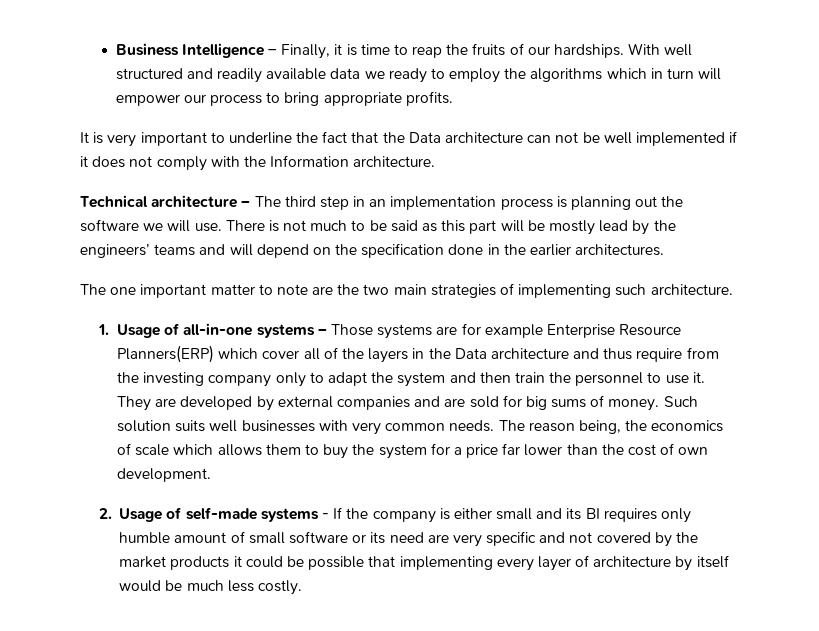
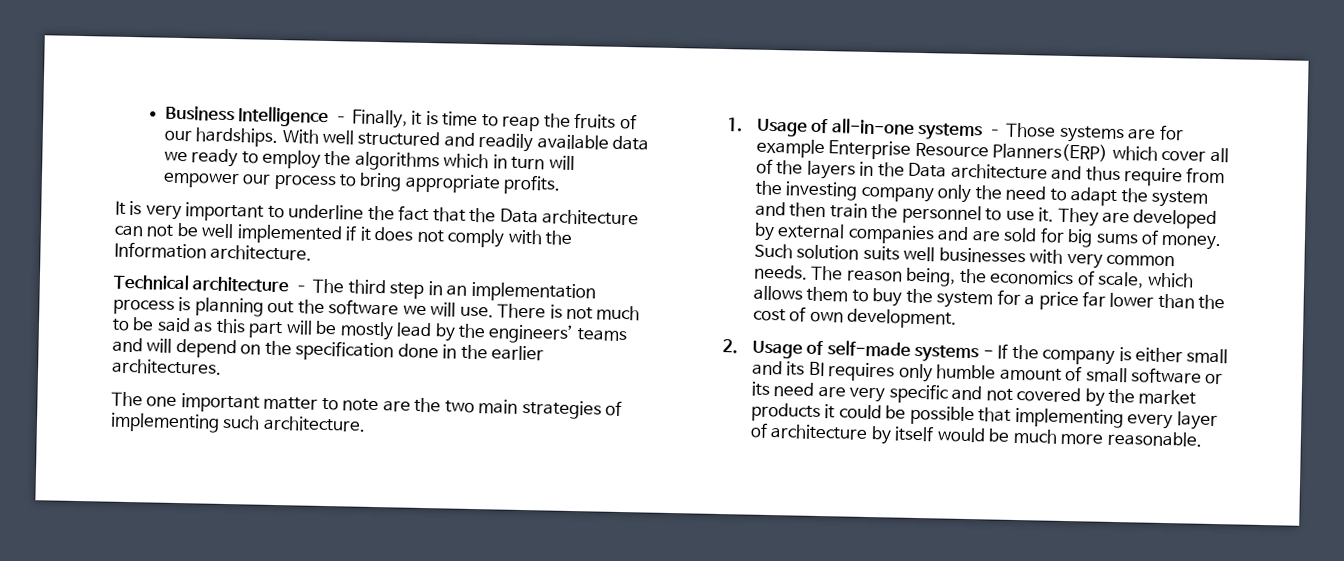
- 1. Usage of all-in-one systems – Those systems are for example Enterprise Resource Planners(ERP) which cover all of the layers in the Data architecture and thus require from the investing company only to adapt the system and then train the personnel to use it.
+ 1. Usage of all-in-one systems – Those systems are for example Enterprise Resource Planners(ERP) which cover all of the layers in the Data architecture and thus require from the investing company only the need to adapt the system and then train the personnel to use it.
- The reason being, the economics of scale which allows them to buy the system for a price far lower than the cost of own development.
+ The reason being, the economics of scale, which allows them to buy the system for a price far lower than the cost of own development.
- 2. Usage of self-made systems - If the company is either small and its BI requires only humble amount of small software or its need are very specific and not covered by the market products it could be possible that implementing every layer of architecture by itself would be much less costly.
+ 2. Usage of self-made systems - If the company is either small and its BI requires only humble amount of small software or its need are very specific and not covered by the market products it could be possible that implementing every layer of architecture by itself would be much more reasonable.

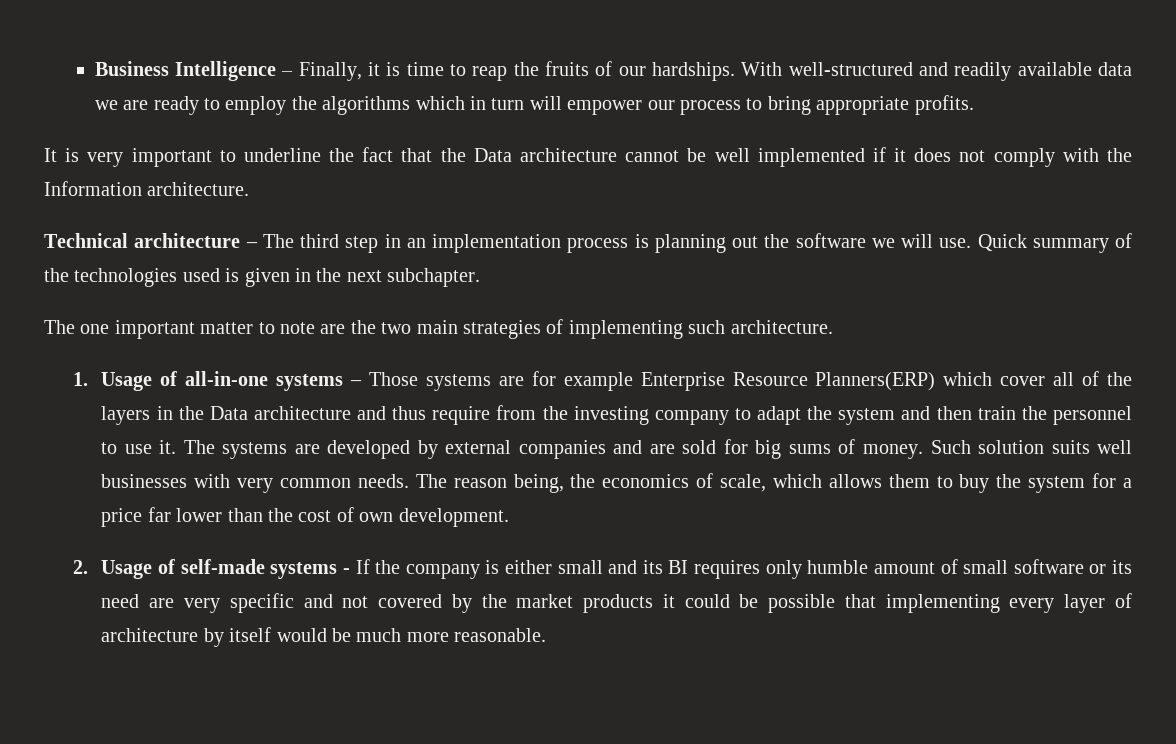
- With well structured and readily available data we ready to employ the algorithms which in turn will empower our process to bring appropriate profits.
+ With well-structured and readily available data we are ready to employ the algorithms which in turn will empower our process to bring appropriate profits.
- It is very important to underline the fact that the Data architecture can not be well implemented if it does not comply with the Information architecture.
+ It is very important to underline the fact that the Data architecture cannot be well implemented if it does not comply with the Information architecture.
- There is not much to be said as this part will be mostly lead by the engineers’ teams and will depend on the specification done in the earlier architectures.
+ Quick summary of the technologies used is given in the next subchapter.
- 1. Usage of all-in-one systems – Those systems are for example Enterprise Resource Planners(ERP) which cover all of the layers in the Data architecture and thus require from the investing company only the need to adapt the system and then train the personnel to use it.
+ 1. Usage of all-in-one systems – Those systems are for example Enterprise Resource Planners(ERP) which cover all of the layers in the Data architecture and thus require from the investing company to adapt the system and then train the personnel to use it.
- They are developed by external companies and are sold for big sums of money.
+ The systems are developed by external companies and are sold for big sums of money.

